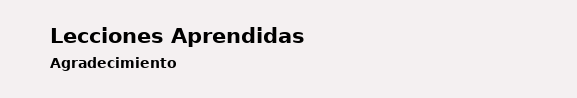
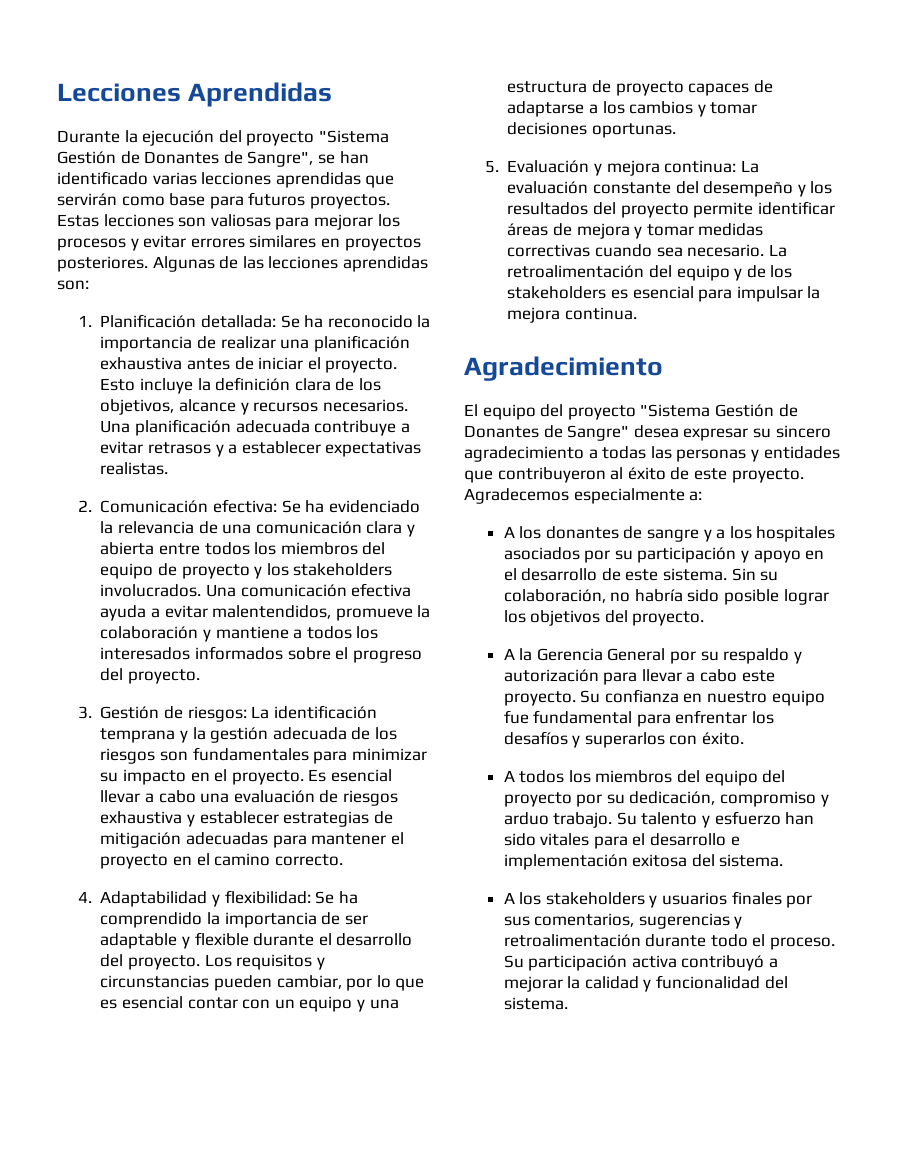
+ Durante la ejecución del proyecto "Sistema Gestión de Donantes de Sangre", se han identificado varias lecciones aprendidas que servirán como base para futuros proyectos. Estas lecciones son valiosas para mejorar los procesos y evitar errores similares en proyectos posteriores. Algunas de las lecciones aprendidas son:
+ 1. Planificación detallada: Se ha reconocido la importancia de realizar una planificación exhaustiva antes de iniciar el proyecto. Esto incluye la definición clara de los objetivos, alcance y recursos necesarios. Una planificación adecuada contribuye a evitar retrasos y a establecer expectativas realistas.
+ 2. Comunicación efectiva: Se ha evidenciado la relevancia de una comunicación clara y abierta entre todos los miembros del equipo de proyecto y los stakeholders involucrados. Una comunicación efectiva ayuda a evitar malentendidos, promueve la colaboración y mantiene a todos los interesados informados sobre el progreso del proyecto.
+ 3. Gestión de riesgos: La identificación temprana y la gestión adecuada de los riesgos son fundamentales para minimizar su impacto en el proyecto. Es esencial llevar a cabo una evaluación de riesgos exhaustiva y establecer estrategias de mitigación adecuadas para mantener el proyecto en el camino correcto.
+ 4. Adaptabilidad y flexibilidad: Se ha comprendido la importancia de ser adaptable y flexible durante el desarrollo del proyecto. Los requisitos y circunstancias pueden cambiar, por lo que es esencial contar con un equipo y una estructura de proyecto capaces de adaptarse a los cambios y tomar decisiones oportunas.
+ 5. Evaluación y mejora continua: La evaluación constante del desempeño y los resultados del proyecto permite identificar áreas de mejora y tomar medidas correctivas cuando sea necesario. La retroalimentación del equipo y de los stakeholders es esencial para impulsar la mejora continua.
  Agradecimiento
+ El equipo del proyecto "Sistema Gestión de Donantes de Sangre" desea expresar su sincero agradecimiento a todas las personas y entidades que contribuyeron al éxito de este proyecto. Agradecemos especialmente a:
+ A los donantes de sangre y a los hospitales asociados por su participación y apoyo en el desarrollo de este sistema. Sin su colaboración, no habría sido posible lograr los objetivos del proyecto.
+ A la Gerencia General por su respaldo y autorización para llevar a cabo este proyecto. Su confianza en nuestro equipo fue fundamental para enfrentar los desafíos y superarlos con éxito.
+ A todos los miembros del equipo del proyecto por su dedicación, compromiso y arduo trabajo. Su talento y esfuerzo han sido vitales para el desarrollo e implementación exitosa del sistema.
+ A los stakeholders y usuarios finales por sus comentarios, sugerencias y retroalimentación durante todo el proceso. Su participación activa contribuyó a mejorar la calidad y funcionalidad del sistema.

